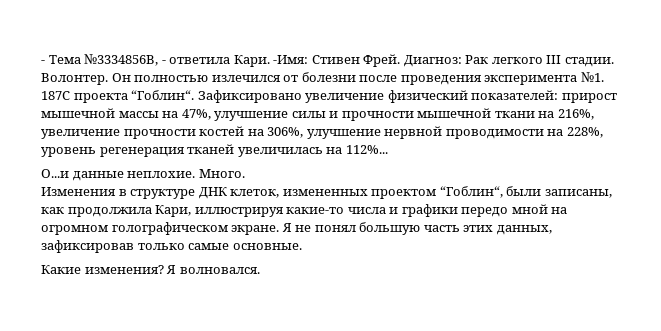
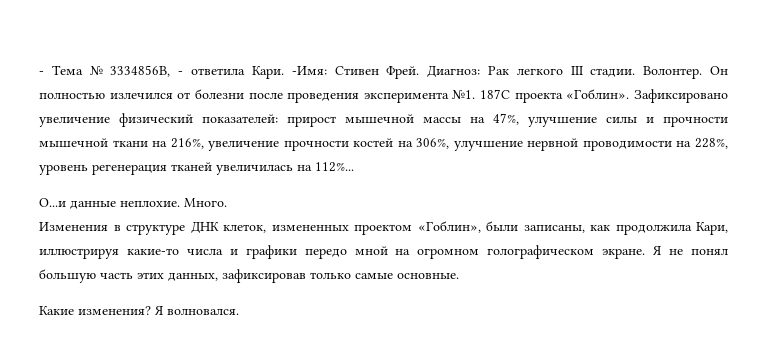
- - Тема №3334856В, - ответила Кари.
+ - Тема № 3334856В, - ответила Кари.
- 187C проекта “Гоблин“.
+ 187C проекта «Гоблин».
- Изменения в структуре ДНК клеток, измененных проектом “Гоблин“, были записаны, как продолжила Кари, иллюстрируя какие-то числа и графики передо мной на огромном голографическом экране.
+ Изменения в структуре ДНК клеток, измененных проектом «Гоблин», были записаны, как продолжила Кари, иллюстрируя какие-то числа и графики передо мной на огромном голографическом экране.

